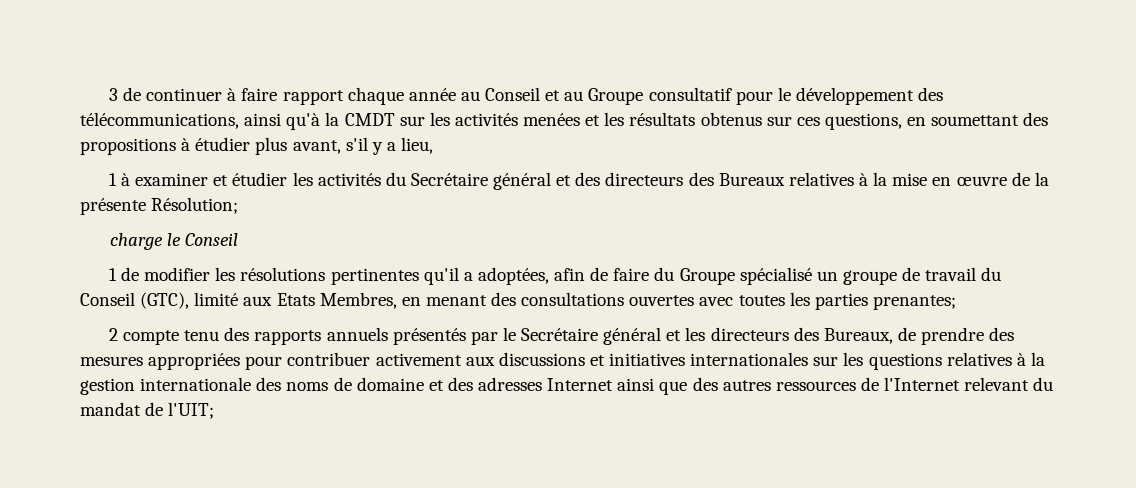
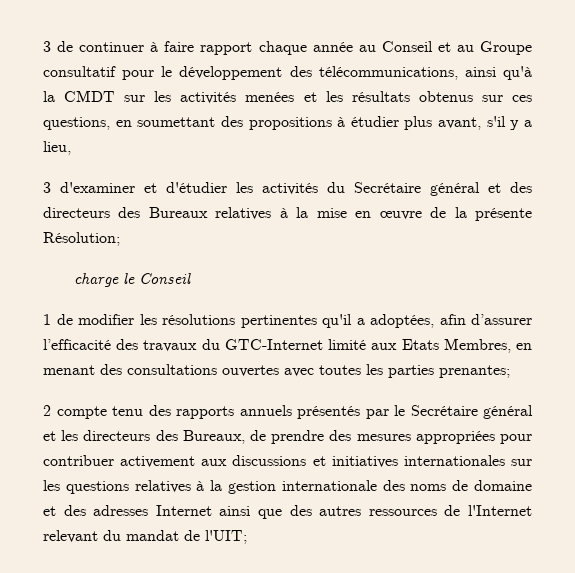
- 1 à examiner et étudier les activités du Secrétaire général et des directeurs des Bureaux relatives à la mise en œuvre de la présente Résolution;
+ 3 d'examiner et d'étudier les activités du Secrétaire général et des directeurs des Bureaux relatives à la mise en œuvre de la présente Résolution;
- 1 de modifier les résolutions pertinentes qu'il a adoptées, afin de faire du Groupe spécialisé un groupe de travail du Conseil (GTC), limité aux Etats Membres, en menant des consultations ouvertes avec toutes les parties prenantes;
+ 1 de modifier les résolutions pertinentes qu'il a adoptées, afin d’assurer l’efficacité des travaux du GTC-Internet limité aux Etats Membres, en menant des consultations ouvertes avec toutes les parties prenantes;

